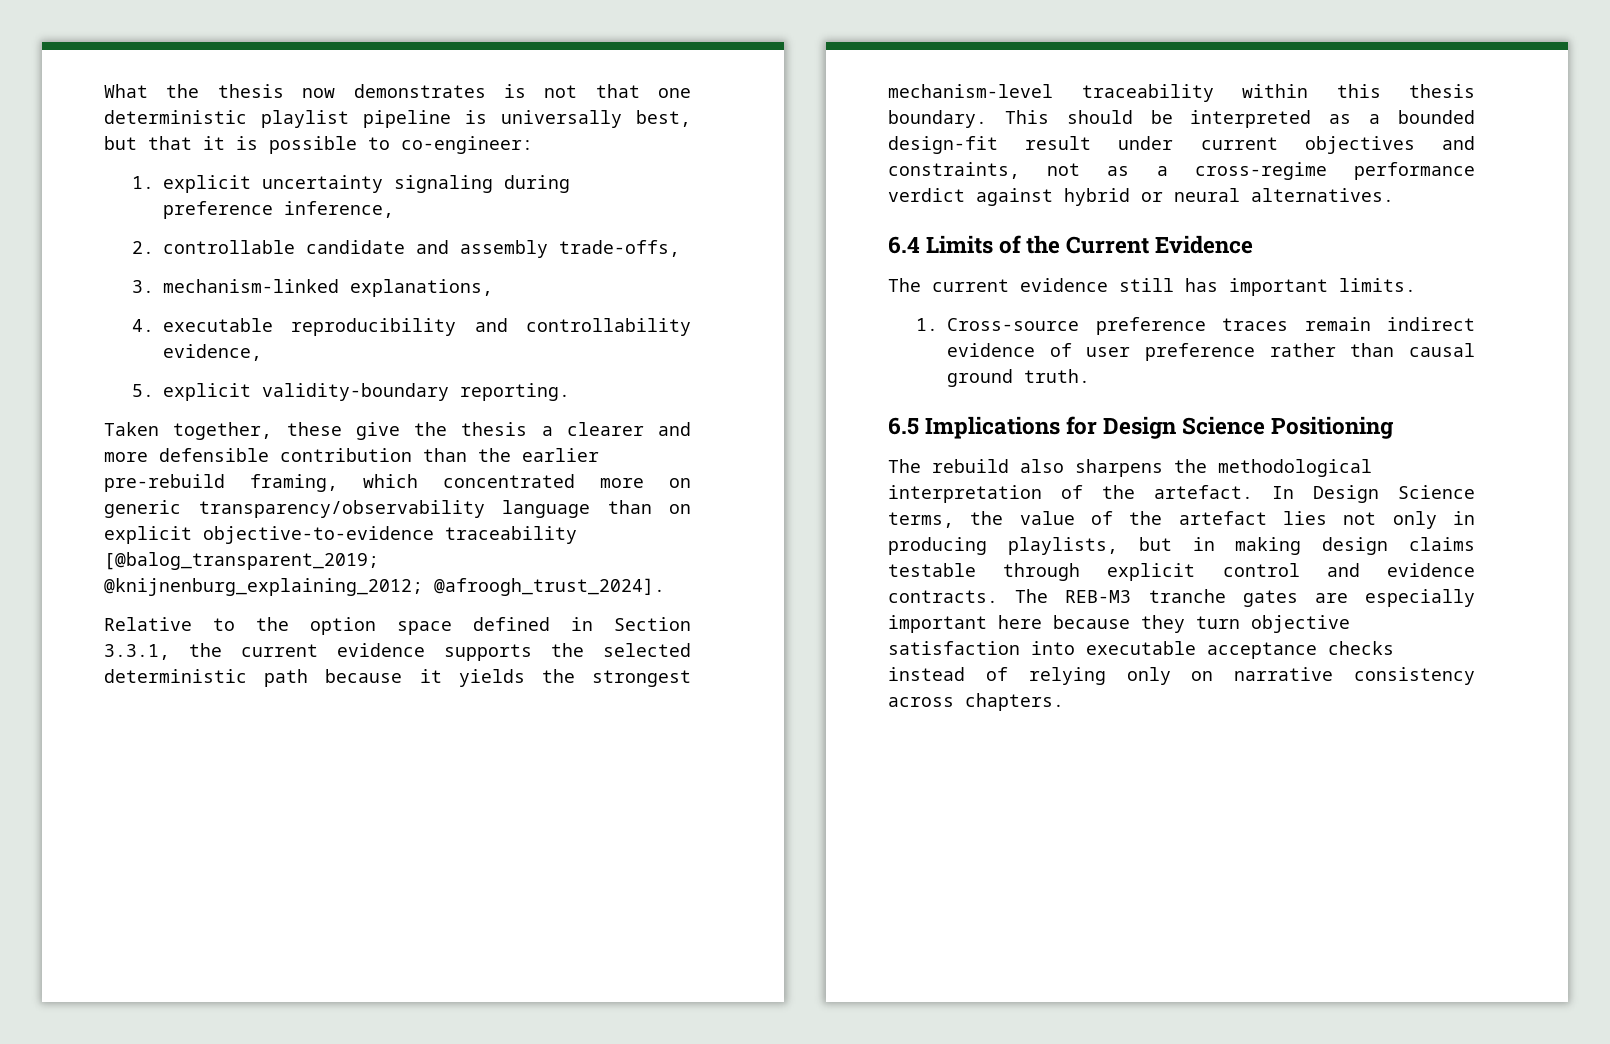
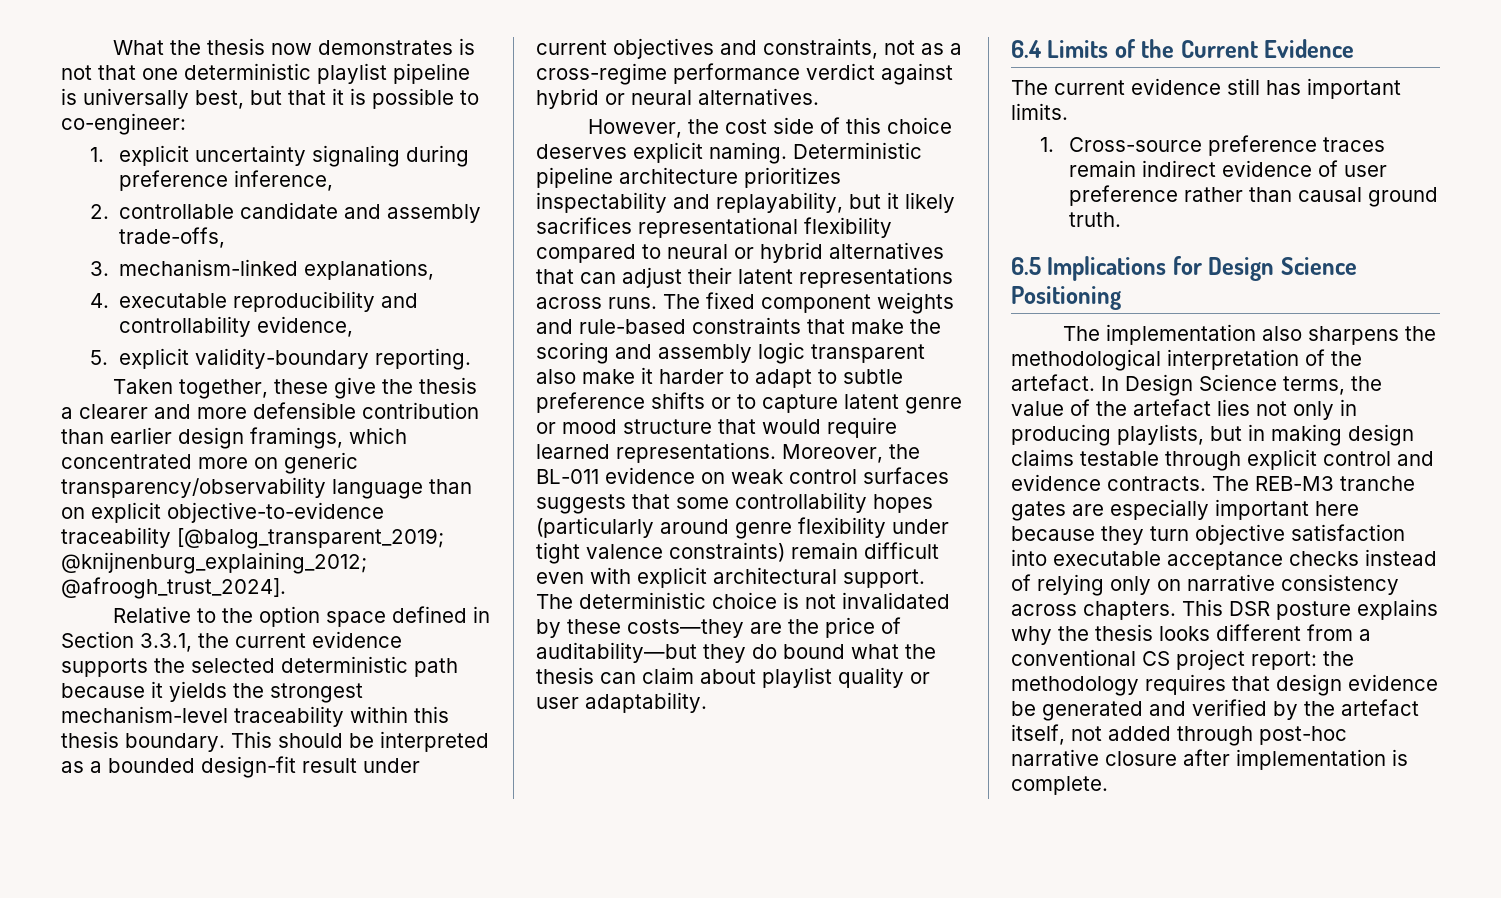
- Taken together, these give the thesis a clearer and more defensible contribution than the earlier pre-rebuild framing, which concentrated more on generic transparency/observability language than on explicit objective-to-evidence traceability [@balog_transparent_2019; @knijnenburg_explaining_2012; @afroogh_trust_2024].
+ Taken together, these give the thesis a clearer and more defensible contribution than earlier design framings, which concentrated more on generic transparency/observability language than on explicit objective-to-evidence traceability [@balog_transparent_2019; @knijnenburg_explaining_2012; @afroogh_trust_2024].
+ However, the cost side of this choice deserves explicit naming. Deterministic pipeline architecture prioritizes inspectability and replayability, but it likely sacrifices representational flexibility compared to neural or hybrid alternatives that can adjust their latent representations across runs. The fixed component weights and rule-based constraints that make the scoring and assembly logic transparent also make it harder to adapt to subtle preference shifts or to capture latent genre or mood structure that would require learned representations. Moreover, the BL-011 evidence on weak control surfaces suggests that some controllability hopes (particularly around genre flexibility under tight valence constraints) remain difficult even with explicit architectural support. The deterministic choice is not invalidated by these costs—they are the price of auditability—but they do bound what the thesis can claim about playlist quality or user adaptability.
- The rebuild also sharpens the methodological interpretation of the artefact.
+ The implementation also sharpens the methodological interpretation of the artefact.
+ This DSR posture explains why the thesis looks different from a conventional CS project report: the methodology requires that design evidence be generated and verified by the artefact itself, not added through post-hoc narrative closure after implementation is complete.

